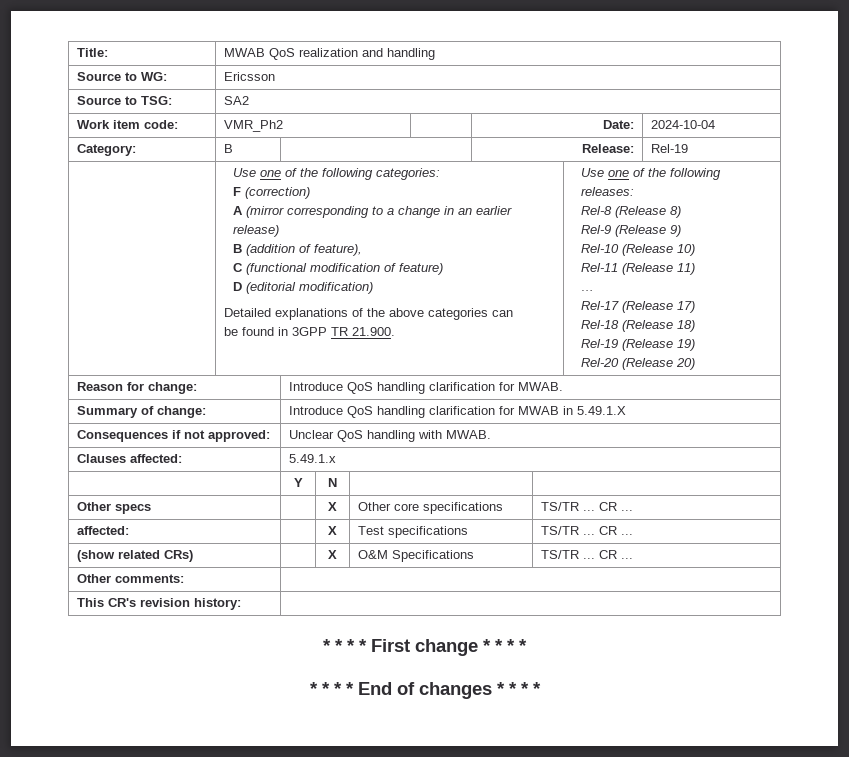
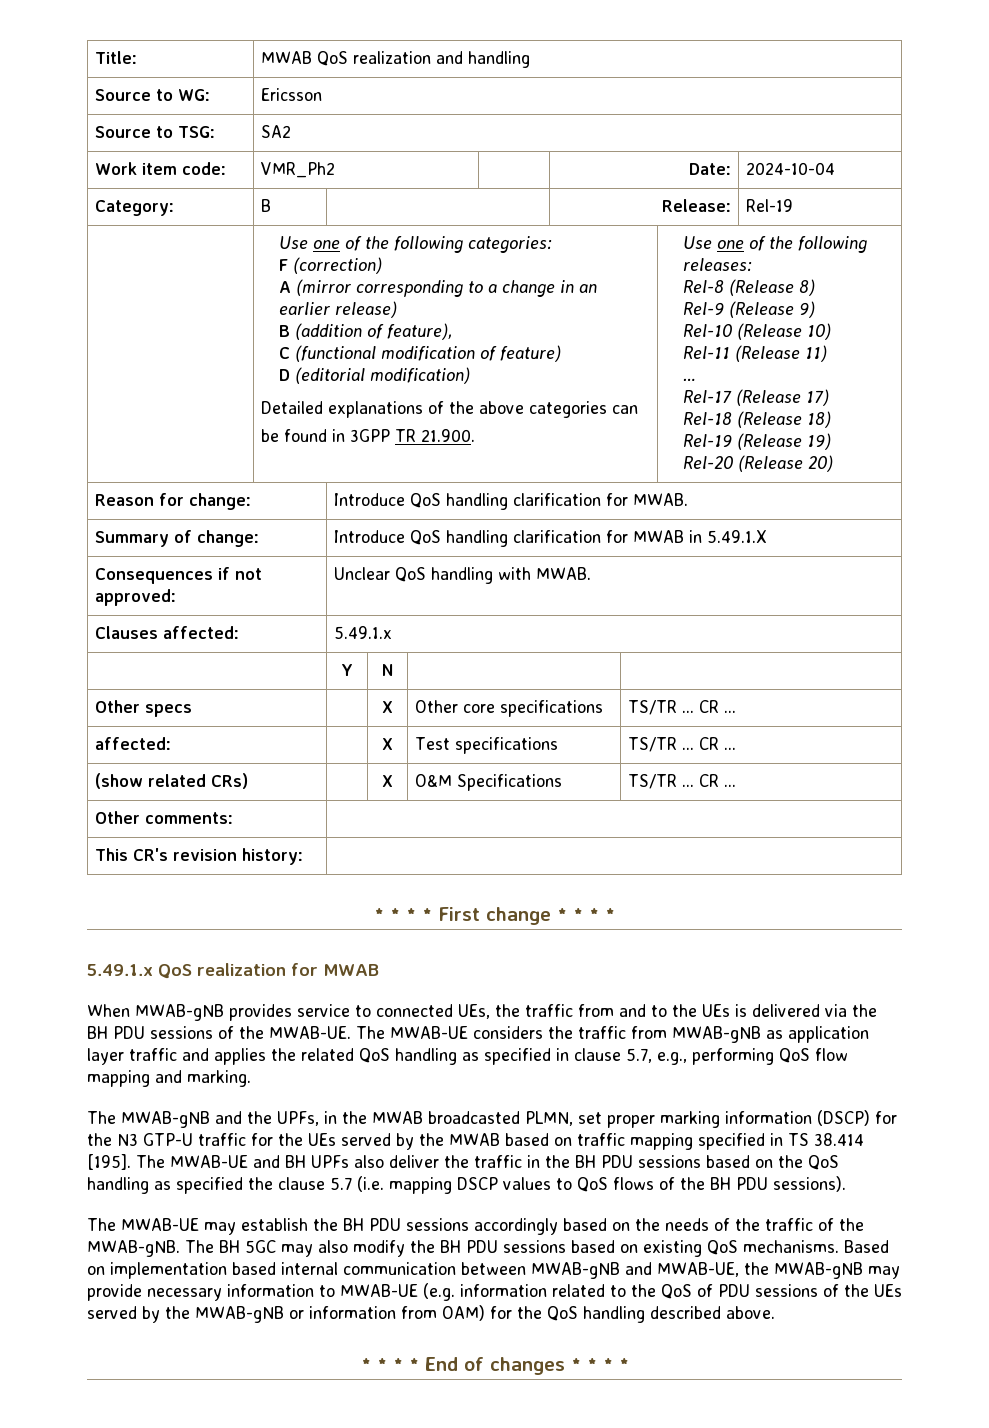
+ 5.49.1.x QoS realization for MWAB
+ When MWAB-gNB provides service to connected UEs, the traffic from and to the UEs is delivered via the BH PDU sessions of the MWAB-UE. The MWAB-UE considers the traffic from MWAB-gNB as application layer traffic and applies the related QoS handling as specified in clause 5.7, e.g., performing QoS flow mapping and marking.
+ The MWAB-gNB and the UPFs, in the MWAB broadcasted PLMN, set proper marking information (DSCP) for the N3 GTP-U traffic for the UEs served by the MWAB based on traffic mapping specified in TS 38.414 [195]. The MWAB-UE and BH UPFs also deliver the traffic in the BH PDU sessions based on the QoS handling as specified the clause 5.7 (i.e. mapping DSCP values to QoS flows of the BH PDU sessions).
+ The MWAB-UE may establish the BH PDU sessions accordingly based on the needs of the traffic of the MWAB-gNB. The BH 5GC may also modify the BH PDU sessions based on existing QoS mechanisms. Based on implementation based internal communication between MWAB-gNB and MWAB-UE, the MWAB-gNB may provide necessary information to MWAB-UE (e.g. information related to the QoS of PDU sessions of the UEs served by the MWAB-gNB or information from OAM) for the QoS handling described above.

